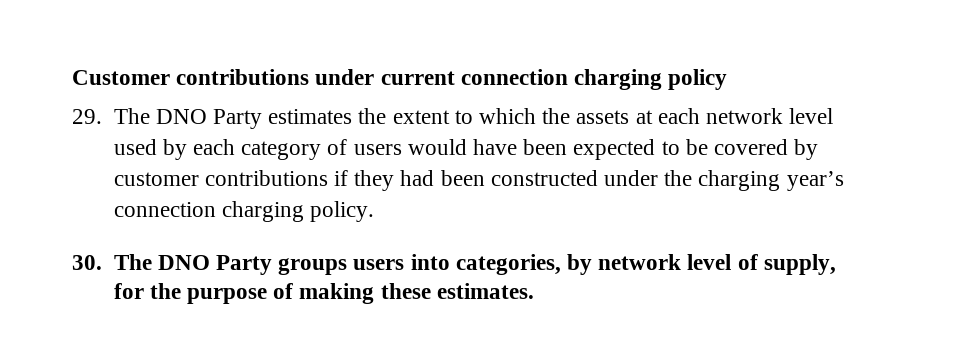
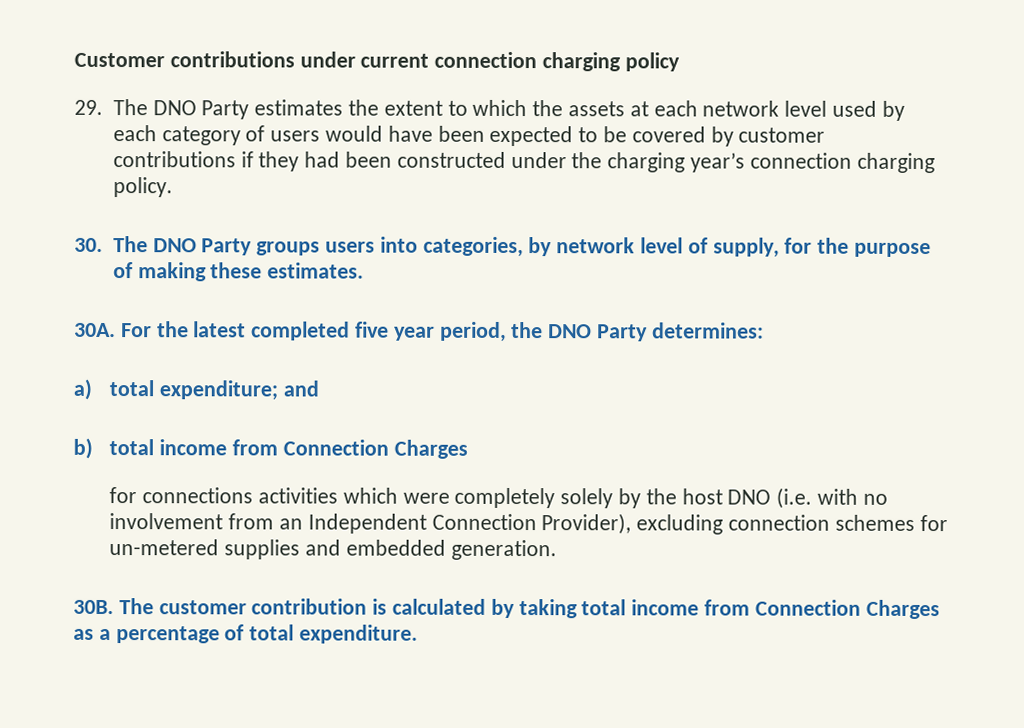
+ 30A. For the latest completed five year period, the DNO Party determines:
+ a) total expenditure; and
+ b) total income from Connection Charges
+ for connections activities which were completely solely by the host DNO (i.e. with no involvement from an Independent Connection Provider), excluding connection schemes for un-metered supplies and embedded generation.
+ 30B. The customer contribution is calculated by taking total income from Connection Charges as a percentage of total expenditure.

